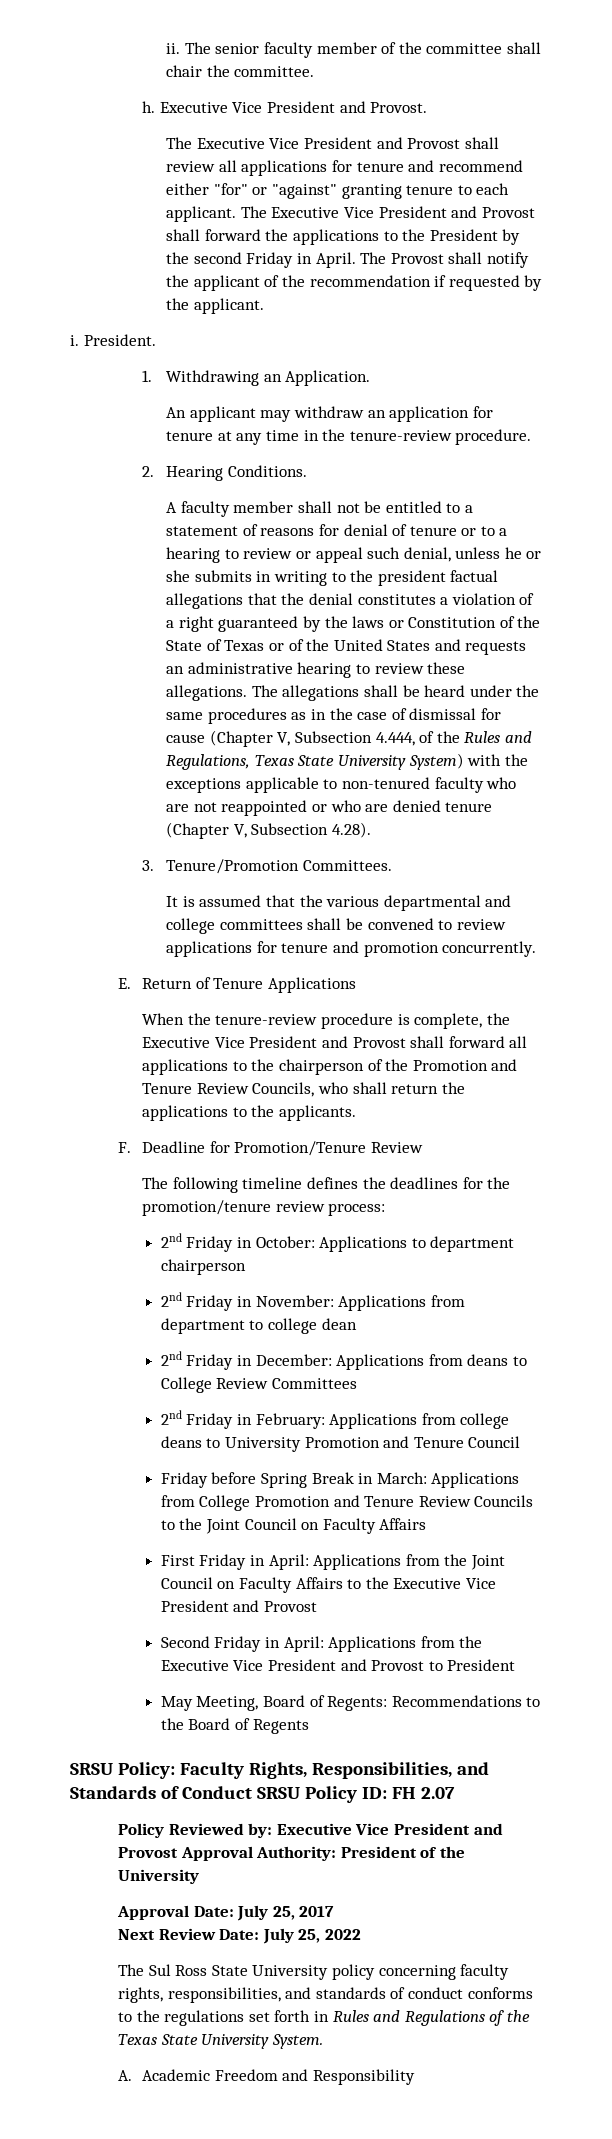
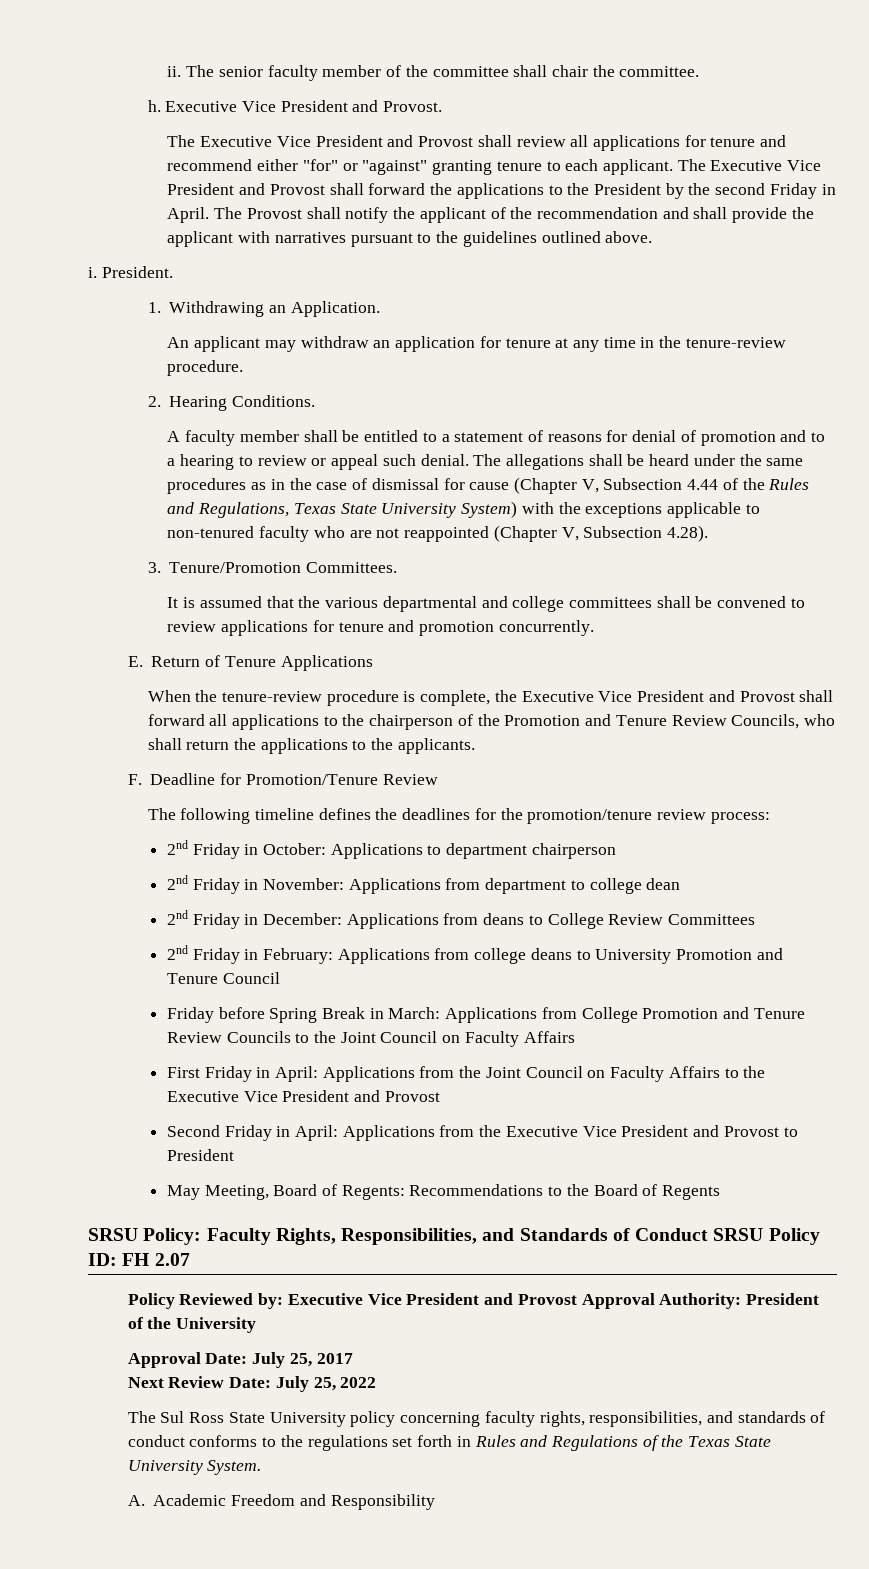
- The Provost shall notify the applicant of the recommendation if requested by the applicant.
+ The Provost shall notify the applicant of the recommendation and shall provide the applicant with narratives pursuant to the guidelines outlined above.
- A faculty member shall not be entitled to a statement of reasons for denial of tenure or to a hearing to review or appeal such denial, unless he or she submits in writing to the president factual allegations that the denial constitutes a violation of a right guaranteed by the laws or Constitution of the State of Texas or of the United States and requests an administrative hearing to review these allegations.
+ A faculty member shall be entitled to a statement of reasons for denial of promotion and to a hearing to review or appeal such denial.
- The allegations shall be heard under the same procedures as in the case of dismissal for cause (Chapter V, Subsection 4.444, of the Rules and Regulations, Texas State University System) with the exceptions applicable to non-tenured faculty who are not reappointed or who are denied tenure (Chapter V, Subsection 4.28).
+ The allegations shall be heard under the same procedures as in the case of dismissal for cause (Chapter V, Subsection 4.44 of the Rules and Regulations, Texas State University System) with the exceptions applicable to non-tenured faculty who are not reappointed (Chapter V, Subsection 4.28).

